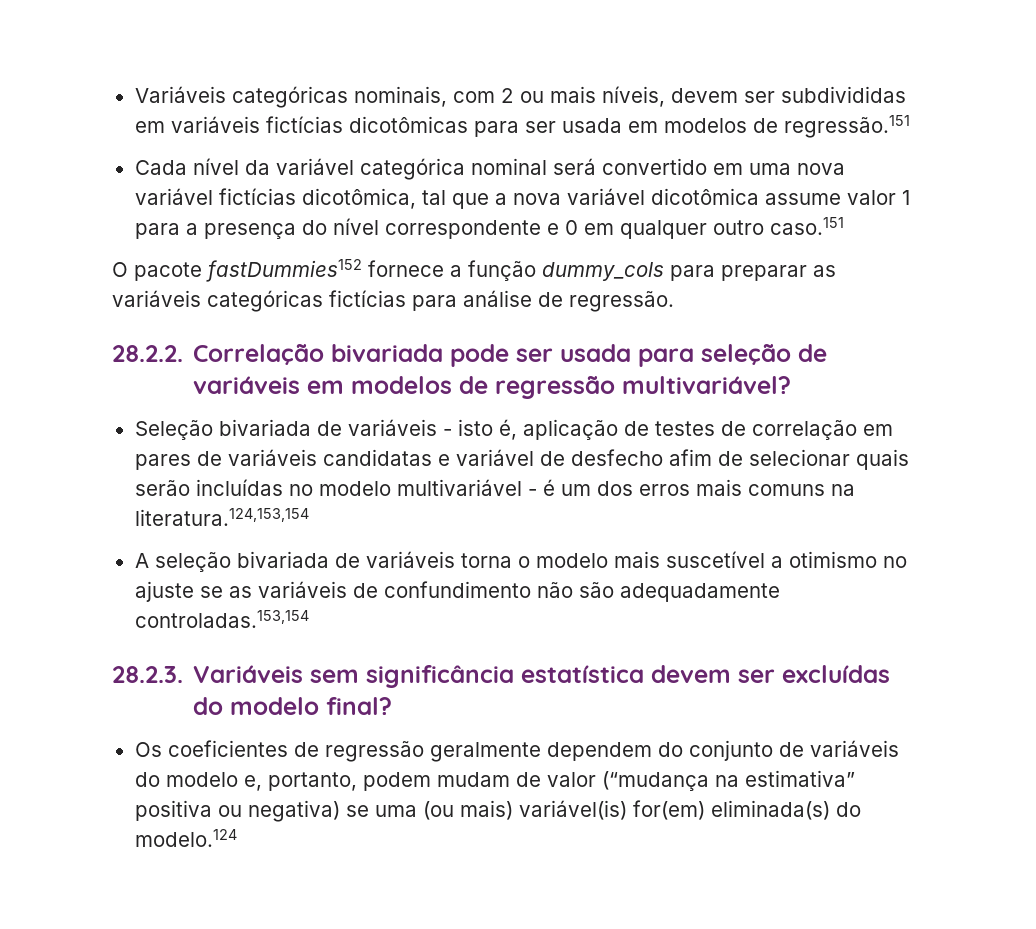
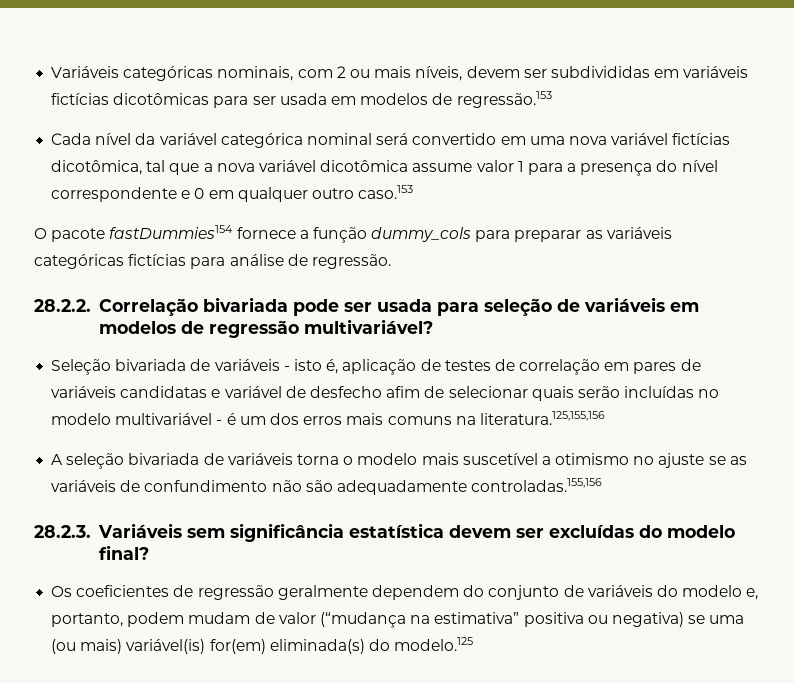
- Variáveis categóricas nominais, com 2 ou mais níveis, devem ser subdivididas em variáveis fictícias dicotômicas para ser usada em modelos de regressão.151
+ Variáveis categóricas nominais, com 2 ou mais níveis, devem ser subdivididas em variáveis fictícias dicotômicas para ser usada em modelos de regressão.153
- Cada nível da variável categórica nominal será convertido em uma nova variável fictícias dicotômica, tal que a nova variável dicotômica assume valor 1 para a presença do nível correspondente e 0 em qualquer outro caso.151
+ Cada nível da variável categórica nominal será convertido em uma nova variável fictícias dicotômica, tal que a nova variável dicotômica assume valor 1 para a presença do nível correspondente e 0 em qualquer outro caso.153
- O pacote fastDummies152 fornece a função dummy_cols para preparar as variáveis categóricas fictícias para análise de regressão.
+ O pacote fastDummies154 fornece a função dummy_cols para preparar as variáveis categóricas fictícias para análise de regressão.
- Seleção bivariada de variáveis - isto é, aplicação de testes de correlação em pares de variáveis candidatas e variável de desfecho afim de selecionar quais serão incluídas no modelo multivariável - é um dos erros mais comuns na literatura.124,153,154
+ Seleção bivariada de variáveis - isto é, aplicação de testes de correlação em pares de variáveis candidatas e variável de desfecho afim de selecionar quais serão incluídas no modelo multivariável - é um dos erros mais comuns na literatura.125,155,156
- A seleção bivariada de variáveis torna o modelo mais suscetível a otimismo no ajuste se as variáveis de confundimento não são adequadamente controladas.153,154
+ A seleção bivariada de variáveis torna o modelo mais suscetível a otimismo no ajuste se as variáveis de confundimento não são adequadamente controladas.155,156
- Os coeficientes de regressão geralmente dependem do conjunto de variáveis do modelo e, portanto, podem mudam de valor (“mudança na estimativa” positiva ou negativa) se uma (ou mais) variável(is) for(em) eliminada(s) do modelo.124
+ Os coeficientes de regressão geralmente dependem do conjunto de variáveis do modelo e, portanto, podem mudam de valor (“mudança na estimativa” positiva ou negativa) se uma (ou mais) variável(is) for(em) eliminada(s) do modelo.125

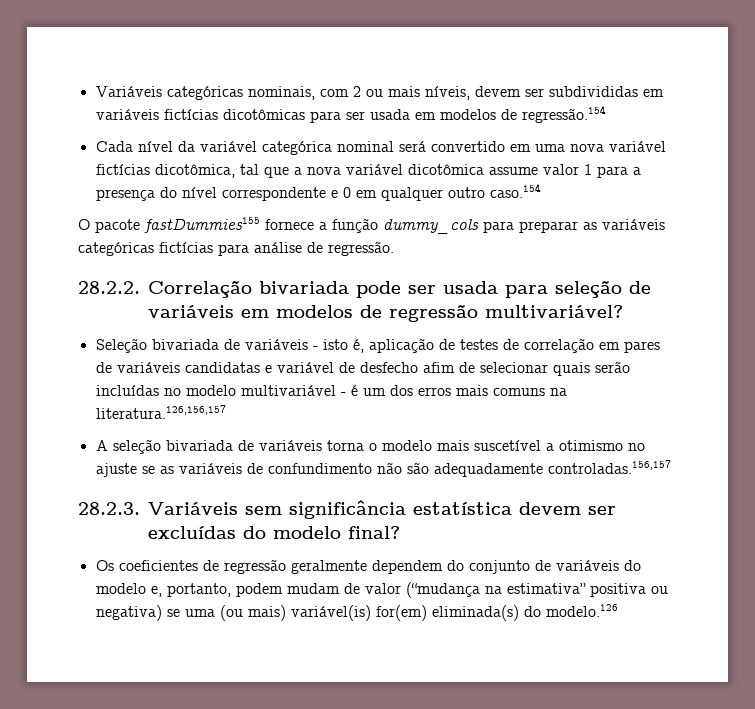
- Variáveis categóricas nominais, com 2 ou mais níveis, devem ser subdivididas em variáveis fictícias dicotômicas para ser usada em modelos de regressão.153
+ Variáveis categóricas nominais, com 2 ou mais níveis, devem ser subdivididas em variáveis fictícias dicotômicas para ser usada em modelos de regressão.154
- Cada nível da variável categórica nominal será convertido em uma nova variável fictícias dicotômica, tal que a nova variável dicotômica assume valor 1 para a presença do nível correspondente e 0 em qualquer outro caso.153
+ Cada nível da variável categórica nominal será convertido em uma nova variável fictícias dicotômica, tal que a nova variável dicotômica assume valor 1 para a presença do nível correspondente e 0 em qualquer outro caso.154
- O pacote fastDummies154 fornece a função dummy_cols para preparar as variáveis categóricas fictícias para análise de regressão.
+ O pacote fastDummies155 fornece a função dummy_cols para preparar as variáveis categóricas fictícias para análise de regressão.
- Seleção bivariada de variáveis - isto é, aplicação de testes de correlação em pares de variáveis candidatas e variável de desfecho afim de selecionar quais serão incluídas no modelo multivariável - é um dos erros mais comuns na literatura.125,155,156
+ Seleção bivariada de variáveis - isto é, aplicação de testes de correlação em pares de variáveis candidatas e variável de desfecho afim de selecionar quais serão incluídas no modelo multivariável - é um dos erros mais comuns na literatura.126,156,157
- A seleção bivariada de variáveis torna o modelo mais suscetível a otimismo no ajuste se as variáveis de confundimento não são adequadamente controladas.155,156
+ A seleção bivariada de variáveis torna o modelo mais suscetível a otimismo no ajuste se as variáveis de confundimento não são adequadamente controladas.156,157
- Os coeficientes de regressão geralmente dependem do conjunto de variáveis do modelo e, portanto, podem mudam de valor (“mudança na estimativa” positiva ou negativa) se uma (ou mais) variável(is) for(em) eliminada(s) do modelo.125
+ Os coeficientes de regressão geralmente dependem do conjunto de variáveis do modelo e, portanto, podem mudam de valor (“mudança na estimativa” positiva ou negativa) se uma (ou mais) variável(is) for(em) eliminada(s) do modelo.126

